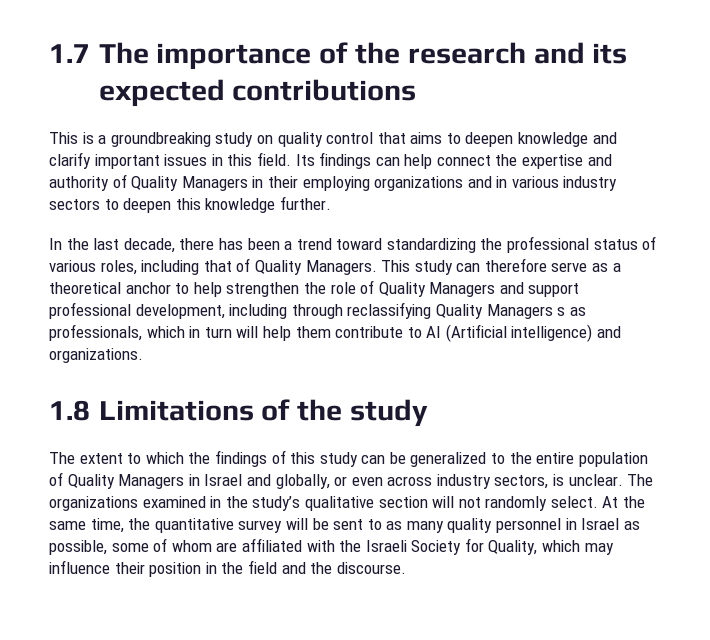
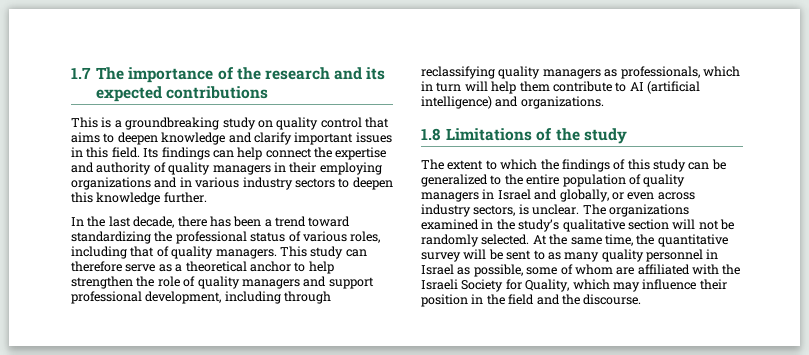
- Its findings can help connect the expertise and authority of Quality Managers in their employing organizations and in various industry sectors to deepen this knowledge further.
+ Its findings can help connect the expertise and authority of quality managers in their employing organizations and in various industry sectors to deepen this knowledge further.
- In the last decade, there has been a trend toward standardizing the professional status of various roles, including that of Quality Managers.
+ In the last decade, there has been a trend toward standardizing the professional status of various roles, including that of quality managers.
- This study can therefore serve as a theoretical anchor to help strengthen the role of Quality Managers and support professional development, including through reclassifying Quality Managers s as professionals, which in turn will help them contribute to AI (Artificial intelligence) and organizations.
+ This study can therefore serve as a theoretical anchor to help strengthen the role of quality managers and support professional development, including through reclassifying quality managers as professionals, which in turn will help them contribute to AI (artificial intelligence) and organizations.
- The extent to which the findings of this study can be generalized to the entire population of Quality Managers in Israel and globally, or even across industry sectors, is unclear.
+ The extent to which the findings of this study can be generalized to the entire population of quality managers in Israel and globally, or even across industry sectors, is unclear.
- The organizations examined in the study’s qualitative section will not randomly select.
+ The organizations examined in the study’s qualitative section will not be randomly selected.

